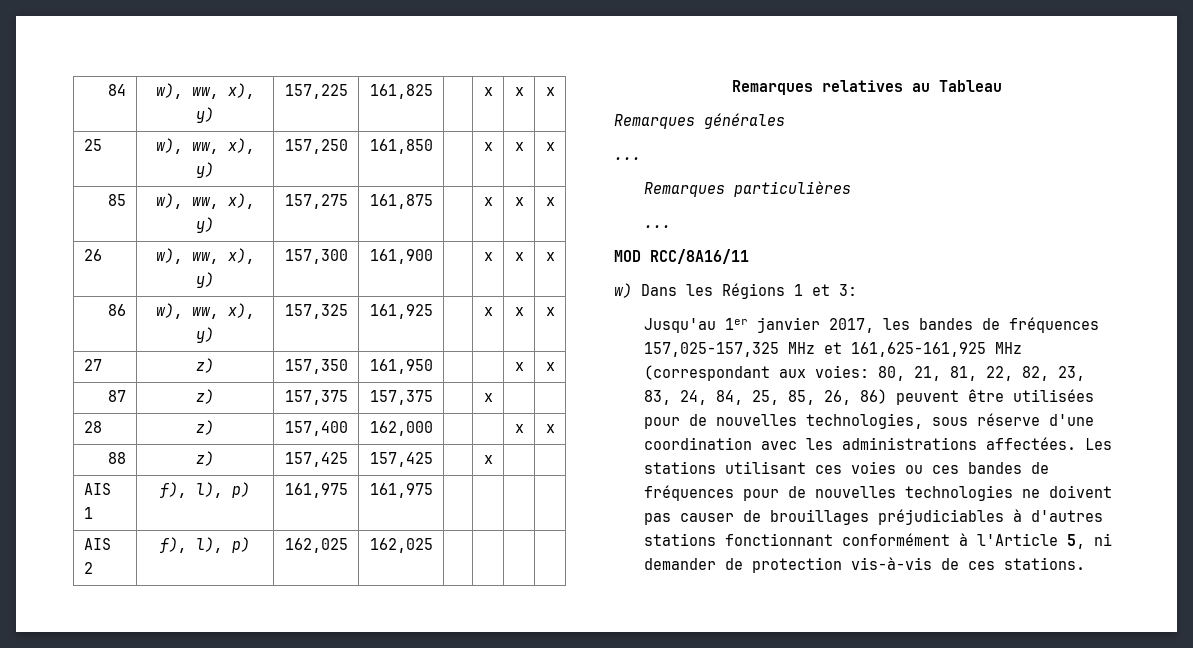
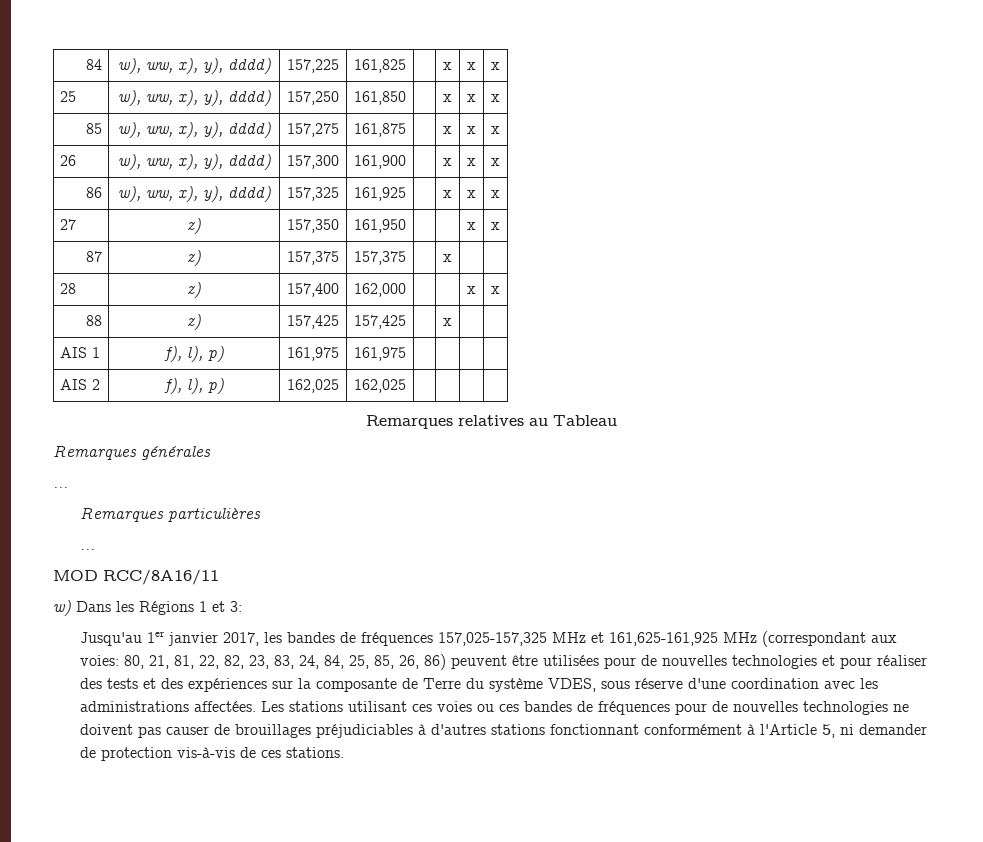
- 84 | w), ww, x), y) | 157,225 | 161,825 | | x | x | x
+ 84 | w), ww, x), y), dddd) | 157,225 | 161,825 | | x | x | x
- 25 | w), ww, x), y) | 157,250 | 161,850 | | x | x | x
+ 25 | w), ww, x), y), dddd) | 157,250 | 161,850 | | x | x | x
- 85 | w), ww, x), y) | 157,275 | 161,875 | | x | x | x
+ 85 | w), ww, x), y), dddd) | 157,275 | 161,875 | | x | x | x
- 26 | w), ww, x), y) | 157,300 | 161,900 | | x | x | x
+ 26 | w), ww, x), y), dddd) | 157,300 | 161,900 | | x | x | x
- 86 | w), ww, x), y) | 157,325 | 161,925 | | x | x | x
+ 86 | w), ww, x), y), dddd) | 157,325 | 161,925 | | x | x | x
- Jusqu'au 1er janvier 2017, les bandes de fréquences 157,025-157,325 MHz et 161,625-161,925 MHz (correspondant aux voies: 80, 21, 81, 22, 82, 23, 83, 24, 84, 25, 85, 26, 86) peuvent être utilisées pour de nouvelles technologies, sous réserve d'une coordination avec les administrations affectées.
+ Jusqu'au 1er janvier 2017, les bandes de fréquences 157,025-157,325 MHz et 161,625-161,925 MHz (correspondant aux voies: 80, 21, 81, 22, 82, 23, 83, 24, 84, 25, 85, 26, 86) peuvent être utilisées pour de nouvelles technologies et pour réaliser des tests et des expériences sur la composante de Terre du système VDES, sous réserve d'une coordination avec les administrations affectées.

